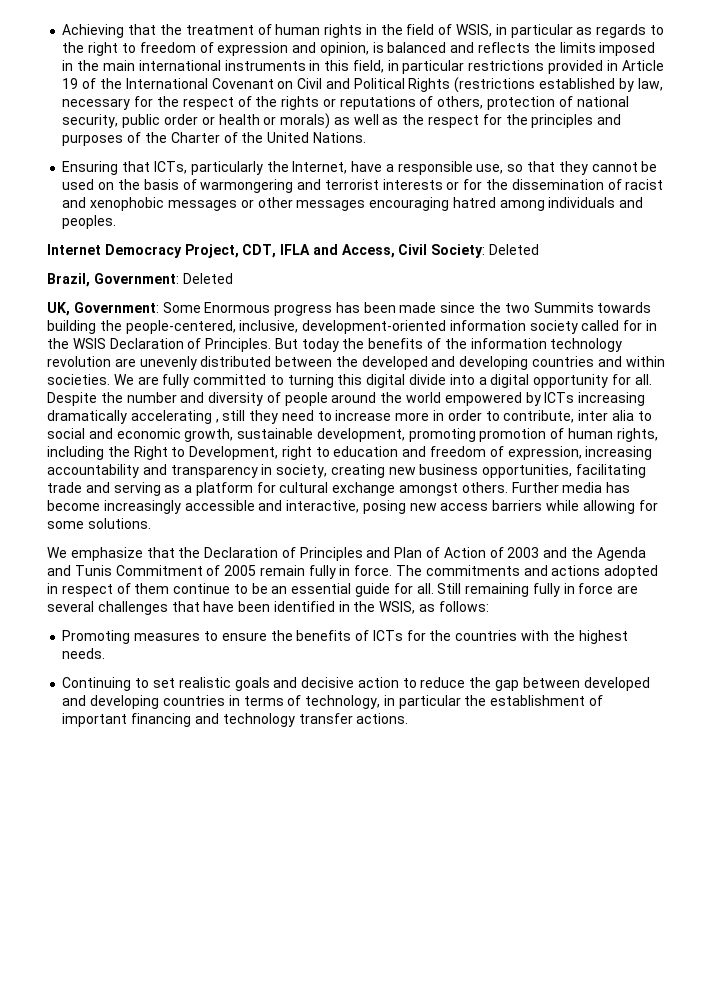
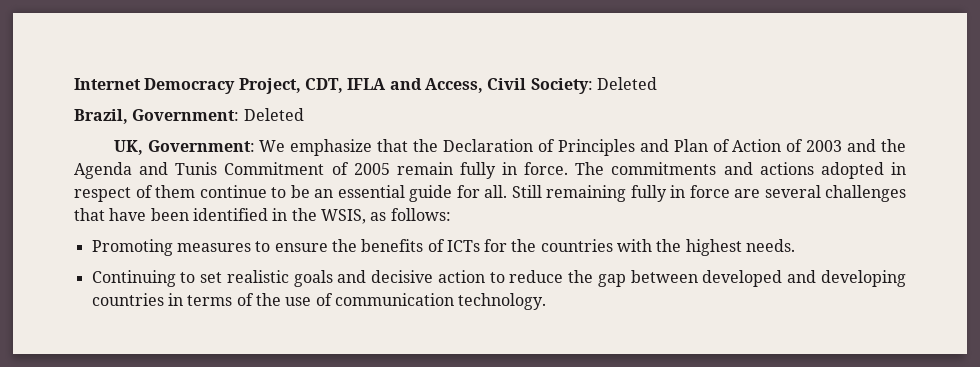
- Achieving that the treatment of human rights in the field of WSIS, in particular as regards to the right to freedom of expression and opinion, is balanced and reflects the limits imposed in the main international instruments in this field, in particular restrictions provided in Article 19 of the International Covenant on Civil and Political Rights (restrictions established by law, necessary for the respect of the rights or reputations of others, protection of national security, public order or health or morals) as well as the respect for the principles and purposes of the Charter of the United Nations.
- Ensuring that ICTs, particularly the Internet, have a responsible use, so that they cannot be used on the basis of warmongering and terrorist interests or for the dissemination of racist and xenophobic messages or other messages encouraging hatred among individuals and peoples.
- UK, Government: Some Enormous progress has been made since the two Summits towards building the people-centered, inclusive, development-oriented information society called for in the WSIS Declaration of Principles. But today the benefits of the information technology revolution are unevenly distributed between the developed and developing countries and within societies. We are fully committed to turning this digital divide into a digital opportunity for all. Despite the number and diversity of people around the world empowered by ICTs increasing dramatically accelerating , still they need to increase more in order to contribute, inter alia to social and economic growth, sustainable development, promoting promotion of human rights, including the Right to Development, right to education and freedom of expression, increasing accountability and transparency in society, creating new business opportunities, facilitating trade and serving as a platform for cultural exchange amongst others. Further media has become increasingly accessible and interactive, posing new access barriers while allowing for some solutions.
- We emphasize that the Declaration of Principles and Plan of Action of 2003 and the Agenda and Tunis Commitment of 2005 remain fully in force.
+ UK, Government: We emphasize that the Declaration of Principles and Plan of Action of 2003 and the Agenda and Tunis Commitment of 2005 remain fully in force.
- Continuing to set realistic goals and decisive action to reduce the gap between developed and developing countries in terms of technology, in particular the establishment of important financing and technology transfer actions.
+ Continuing to set realistic goals and decisive action to reduce the gap between developed and developing countries in terms of the use of communication technology.

